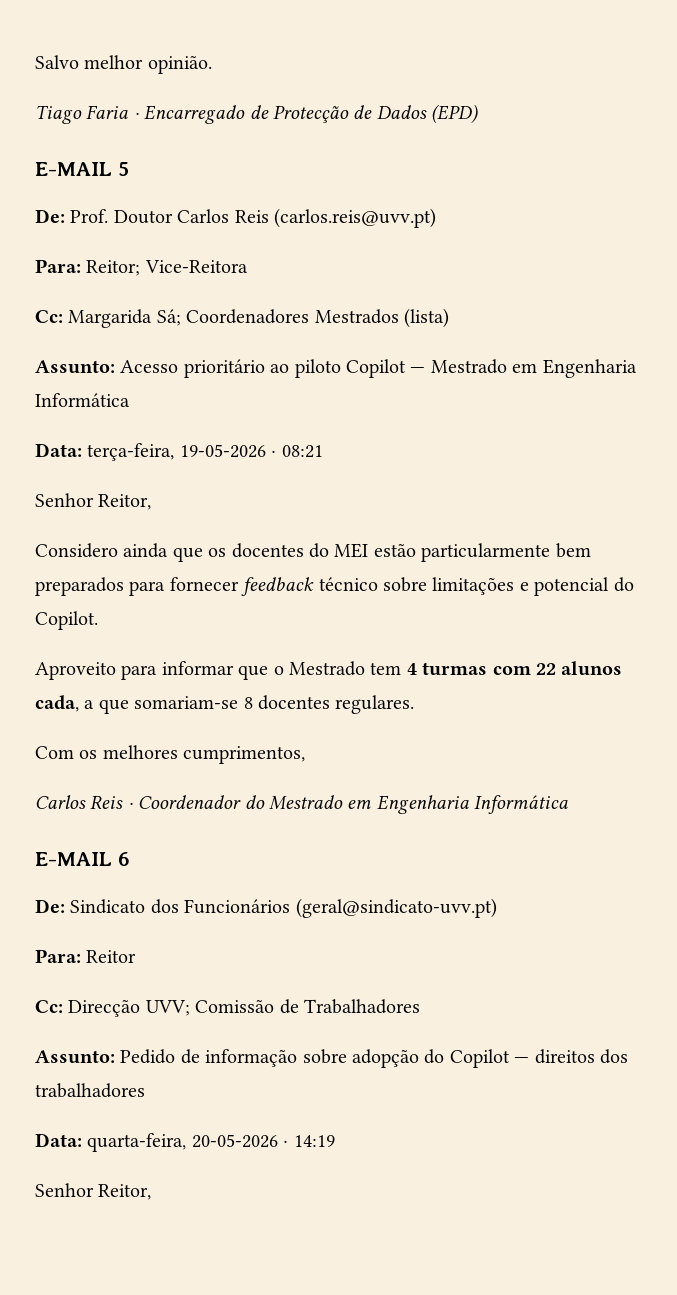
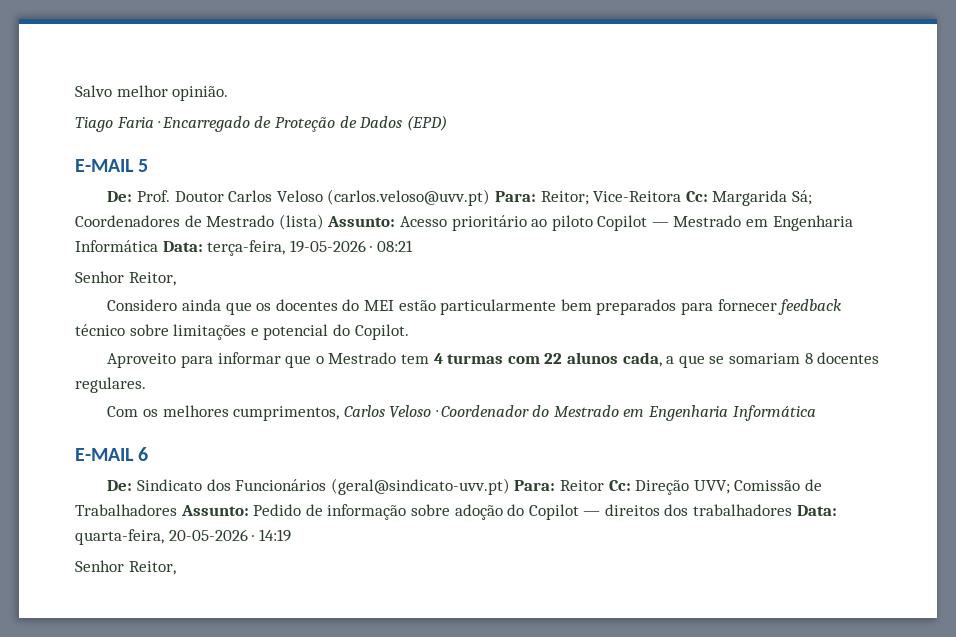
- Tiago Faria · Encarregado de Protecção de Dados (EPD)
+ Tiago Faria · Encarregado de Proteção de Dados (EPD)
- De: Prof. Doutor Carlos Reis (carlos.reis@uvv.pt)
- Para: Reitor; Vice-Reitora
- Cc: Margarida Sá; Coordenadores Mestrados (lista)
- Assunto: Acesso prioritário ao piloto Copilot — Mestrado em Engenharia Informática
- Data: terça-feira, 19-05-2026 · 08:21
+ De: Prof. Doutor Carlos Veloso (carlos.veloso@uvv.pt) Para: Reitor; Vice-Reitora Cc: Margarida Sá; Coordenadores de Mestrado (lista) Assunto: Acesso prioritário ao piloto Copilot — Mestrado em Engenharia Informática Data: terça-feira, 19-05-2026 · 08:21
- Aproveito para informar que o Mestrado tem 4 turmas com 22 alunos cada, a que somariam-se 8 docentes regulares.
+ Aproveito para informar que o Mestrado tem 4 turmas com 22 alunos cada, a que se somariam 8 docentes regulares.
- Com os melhores cumprimentos,
- Carlos Reis · Coordenador do Mestrado em Engenharia Informática
+ Com os melhores cumprimentos, Carlos Veloso · Coordenador do Mestrado em Engenharia Informática
- De: Sindicato dos Funcionários (geral@sindicato-uvv.pt)
- Para: Reitor
- Cc: Direcção UVV; Comissão de Trabalhadores
- Assunto: Pedido de informação sobre adopção do Copilot — direitos dos trabalhadores
- Data: quarta-feira, 20-05-2026 · 14:19
+ De: Sindicato dos Funcionários (geral@sindicato-uvv.pt) Para: Reitor Cc: Direção UVV; Comissão de Trabalhadores Assunto: Pedido de informação sobre adoção do Copilot — direitos dos trabalhadores Data: quarta-feira, 20-05-2026 · 14:19

